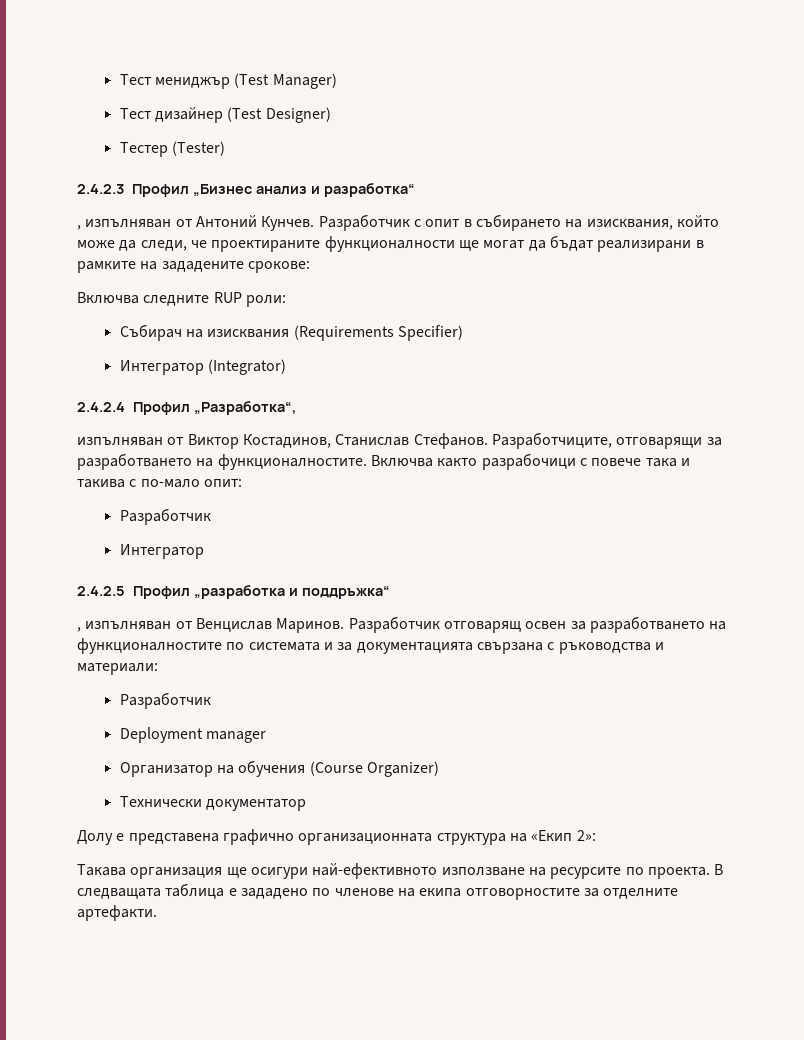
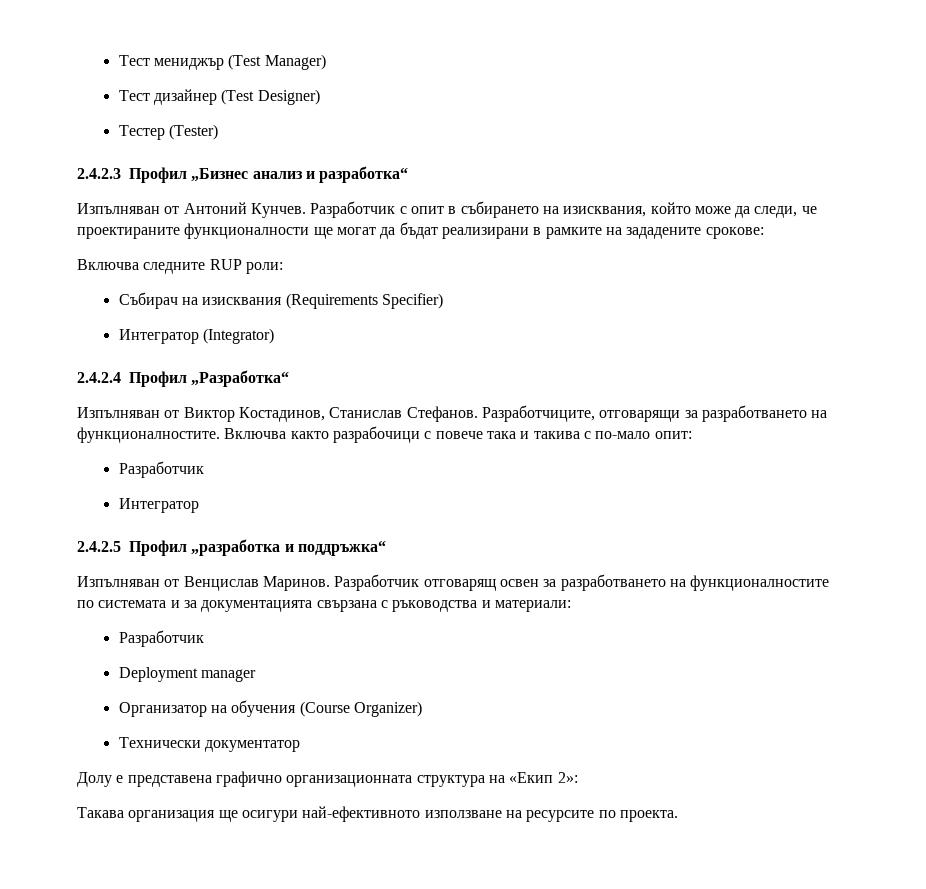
- , изпълняван от Антоний Кунчев.
+ Изпълняван от Антоний Кунчев.
- 2.4.2.4 Профил „Разработка“,
- изпълняван от Виктор Костадинов, Станислав Стефанов.
+ 2.4.2.4 Профил „Разработка“
+ Изпълняван от Виктор Костадинов, Станислав Стефанов.
- , изпълняван от Венцислав Маринов.
+ Изпълняван от Венцислав Маринов.
- В следващата таблица е зададено по членове на екипа отговорностите за отделните артефакти.

